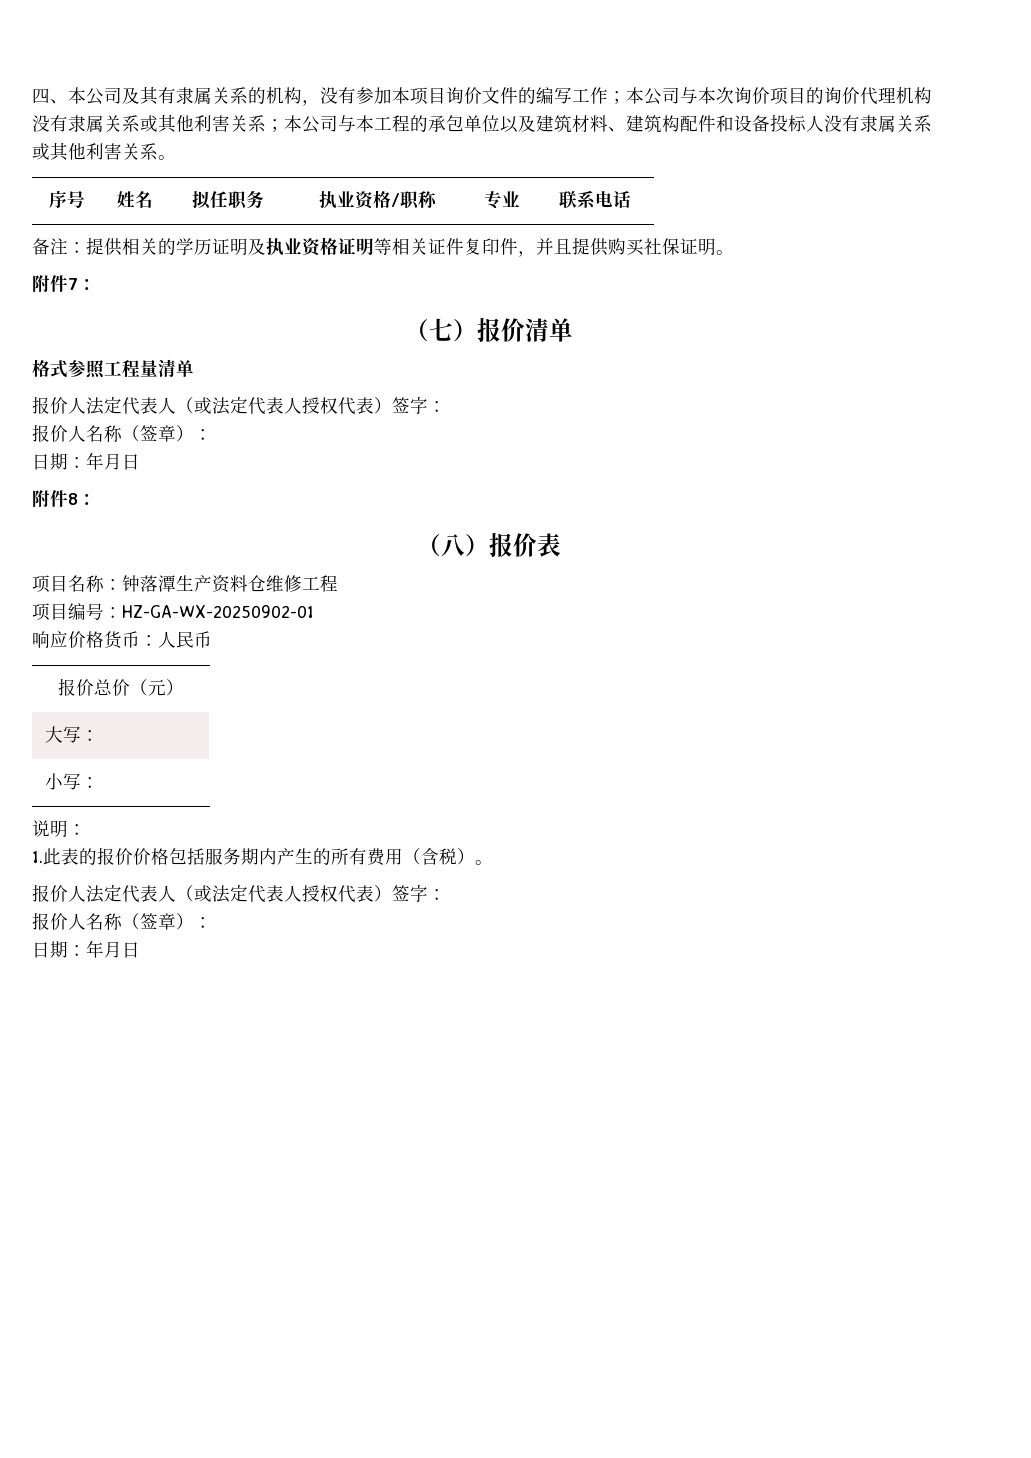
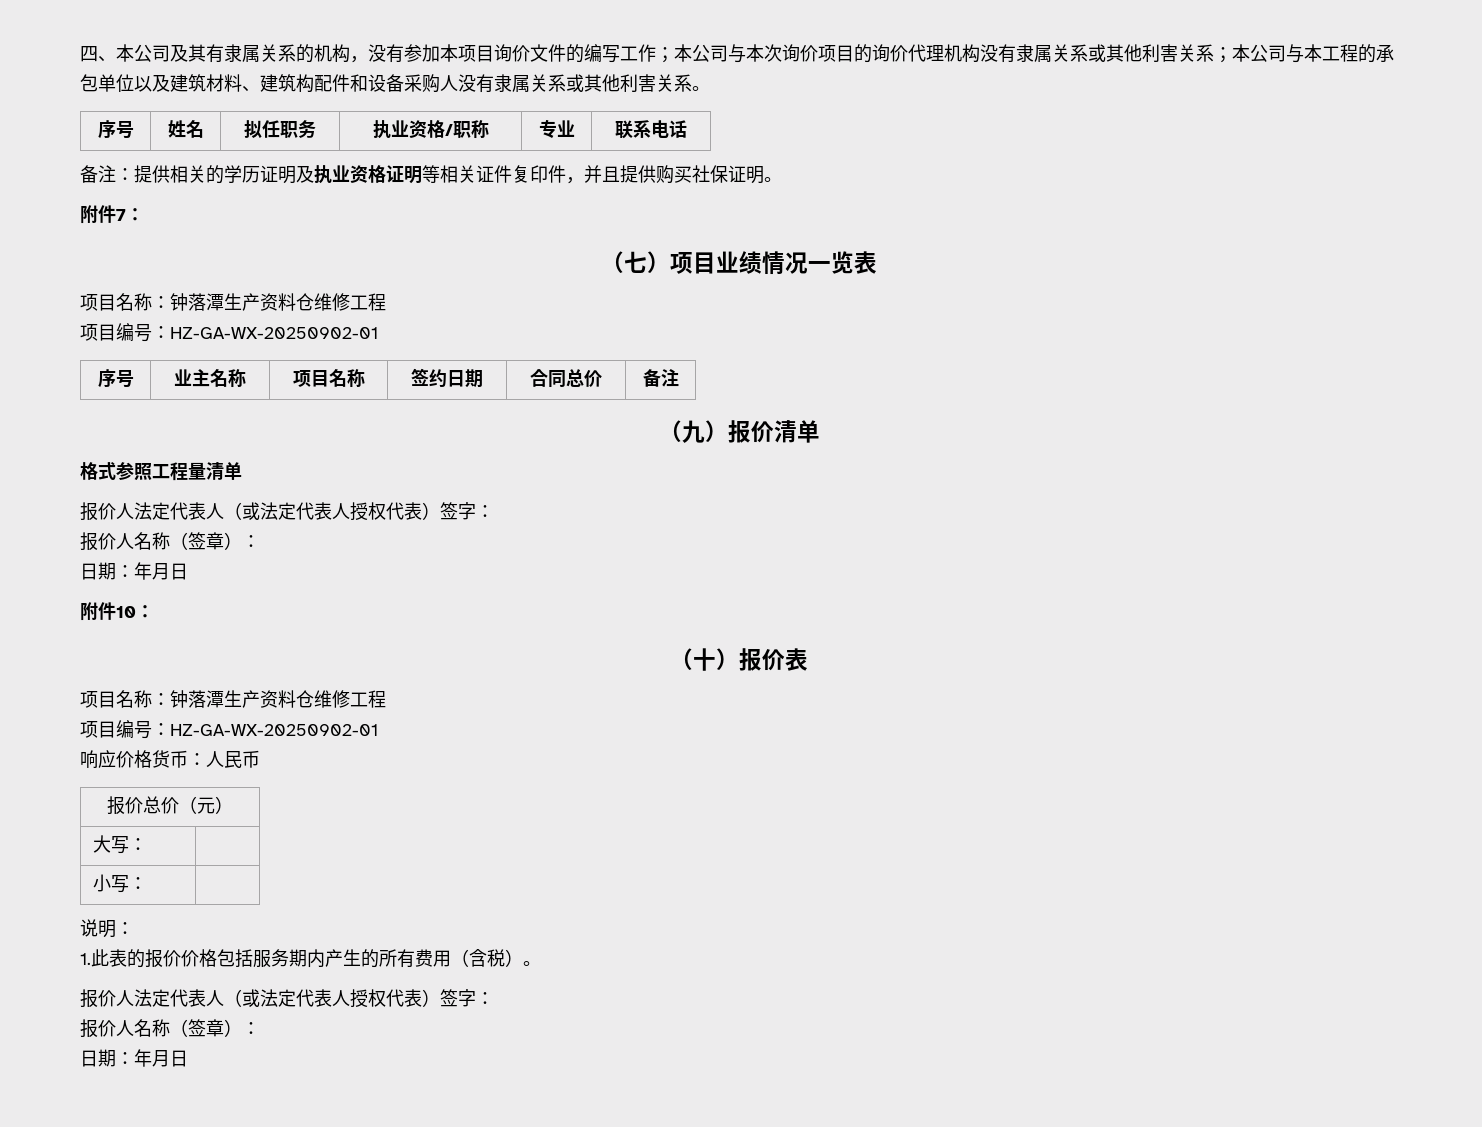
- 四、本公司及其有隶属关系的机构，没有参加本项目询价文件的编写工作；本公司与本次询价项目的询价代理机构没有隶属关系或其他利害关系；本公司与本工程的承包单位以及建筑材料、建筑构配件和设备投标人没有隶属关系或其他利害关系。
+ 四、本公司及其有隶属关系的机构，没有参加本项目询价文件的编写工作；本公司与本次询价项目的询价代理机构没有隶属关系或其他利害关系；本公司与本工程的承包单位以及建筑材料、建筑构配件和设备采购人没有隶属关系或其他利害关系。
- （七）报价清单
+ （七）项目业绩情况一览表
+ 项目名称：钟落潭生产资料仓维修工程
+ 项目编号：HZ-GA-WX-20250902-01
+ 序号 | 业主名称 | 项目名称 | 签约日期 | 合同总价 | 备注
+ （九）报价清单
- 附件8：
- （八）报价表
+ 附件10：
+ （十）报价表

